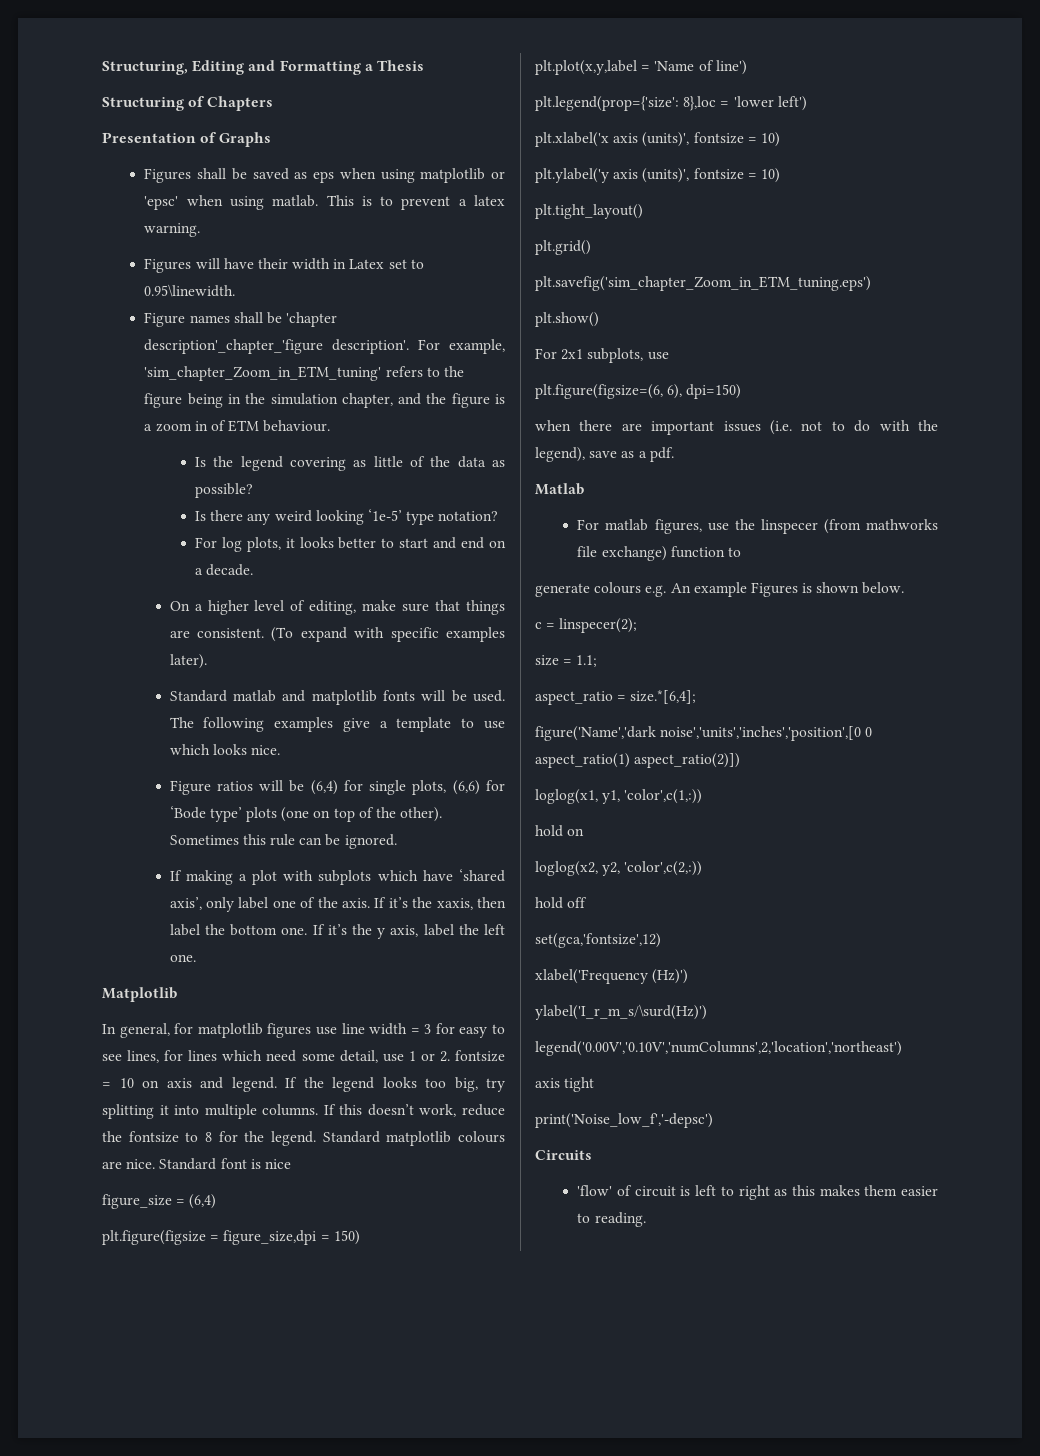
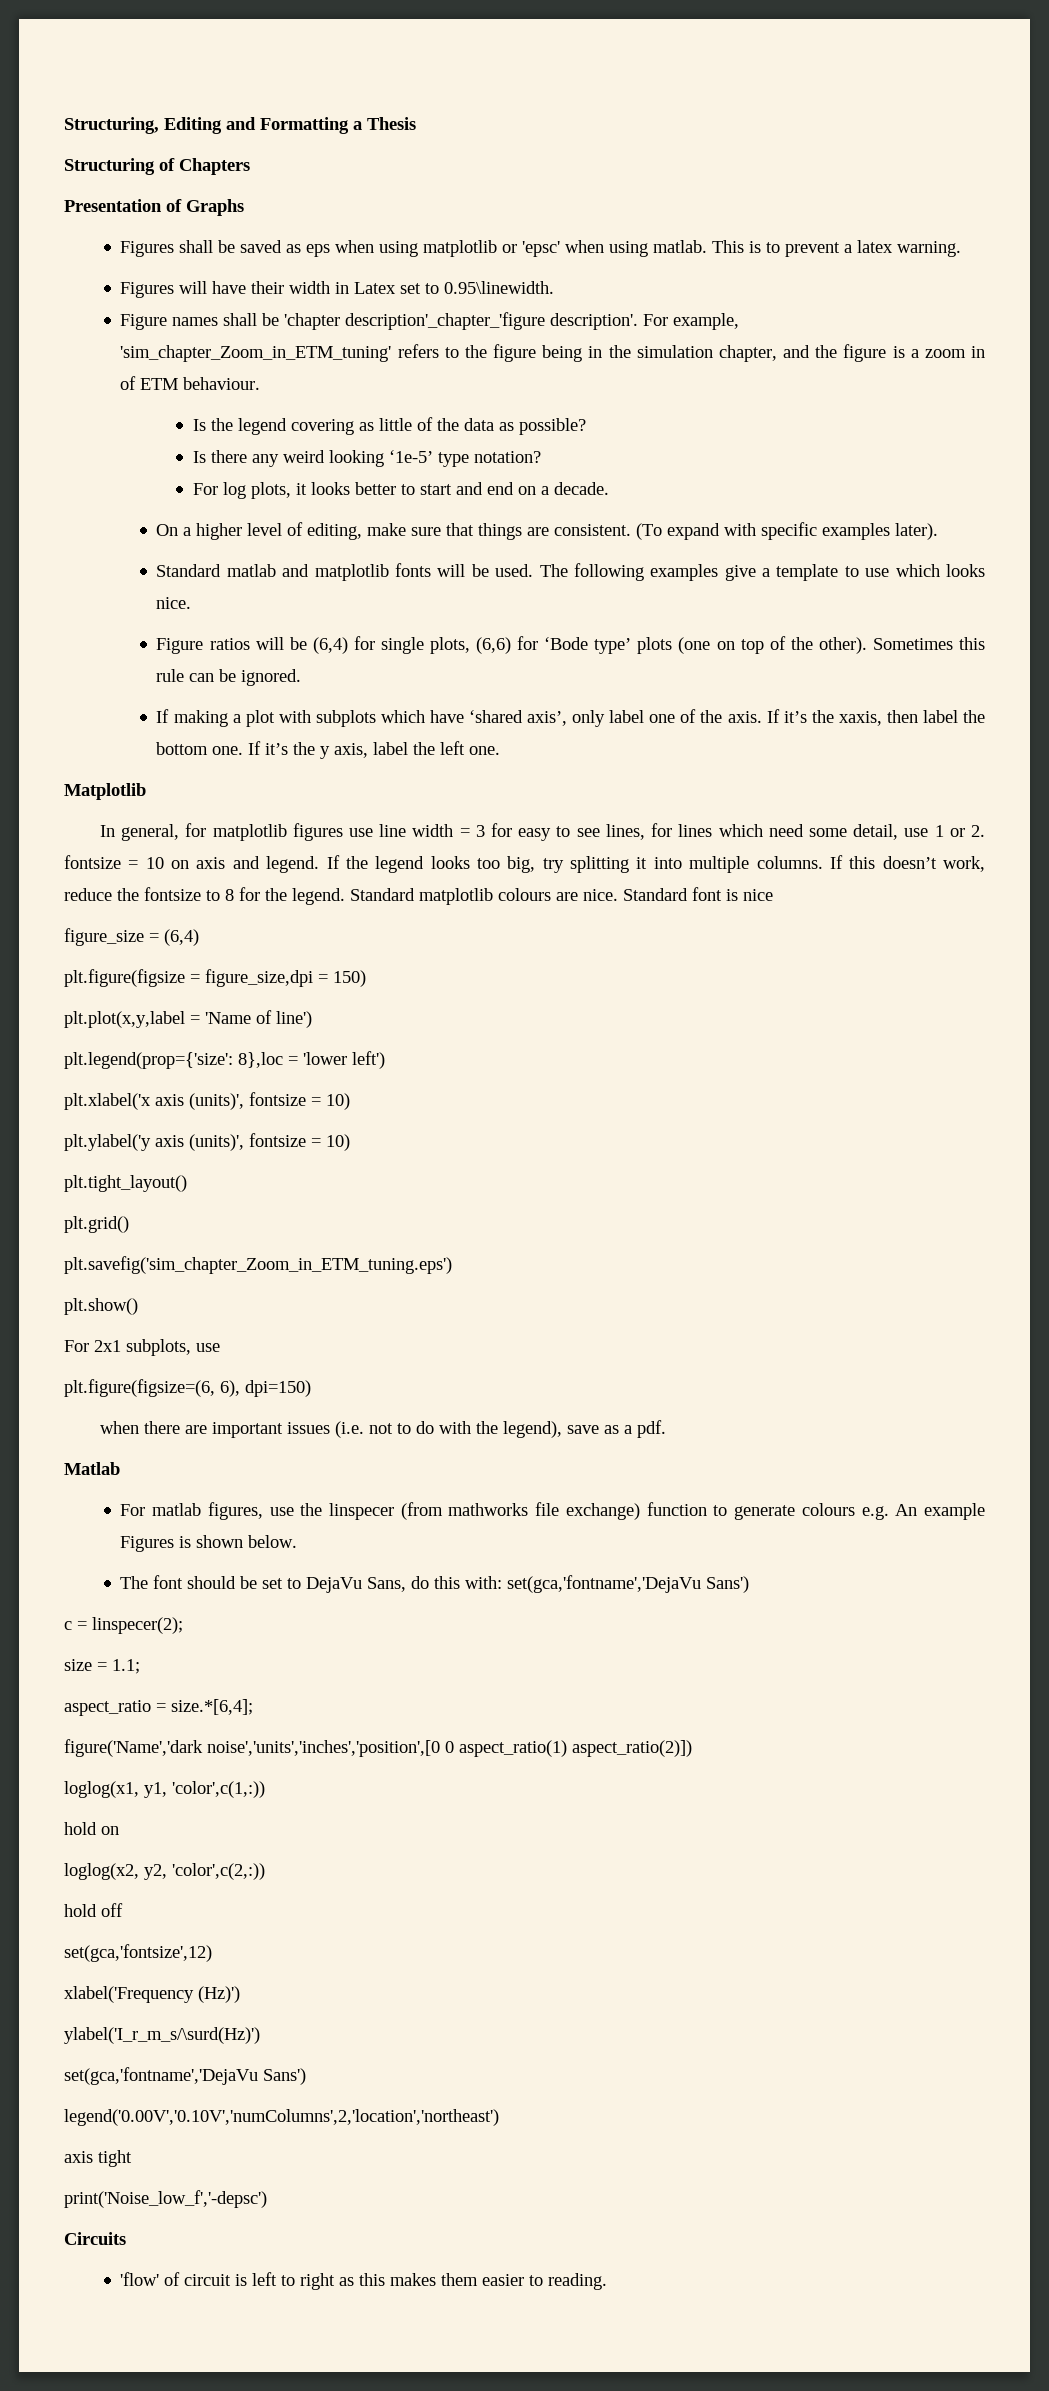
- For matlab figures, use the linspecer (from mathworks file exchange) function to
- generate colours e.g. An example Figures is shown below.
+ For matlab figures, use the linspecer (from mathworks file exchange) function to generate colours e.g. An example Figures is shown below.
+ The font should be set to DejaVu Sans, do this with: set(gca,'fontname','DejaVu Sans')
  ylabel('I_r_m_s/\surd(Hz)')
+ set(gca,'fontname','DejaVu Sans')

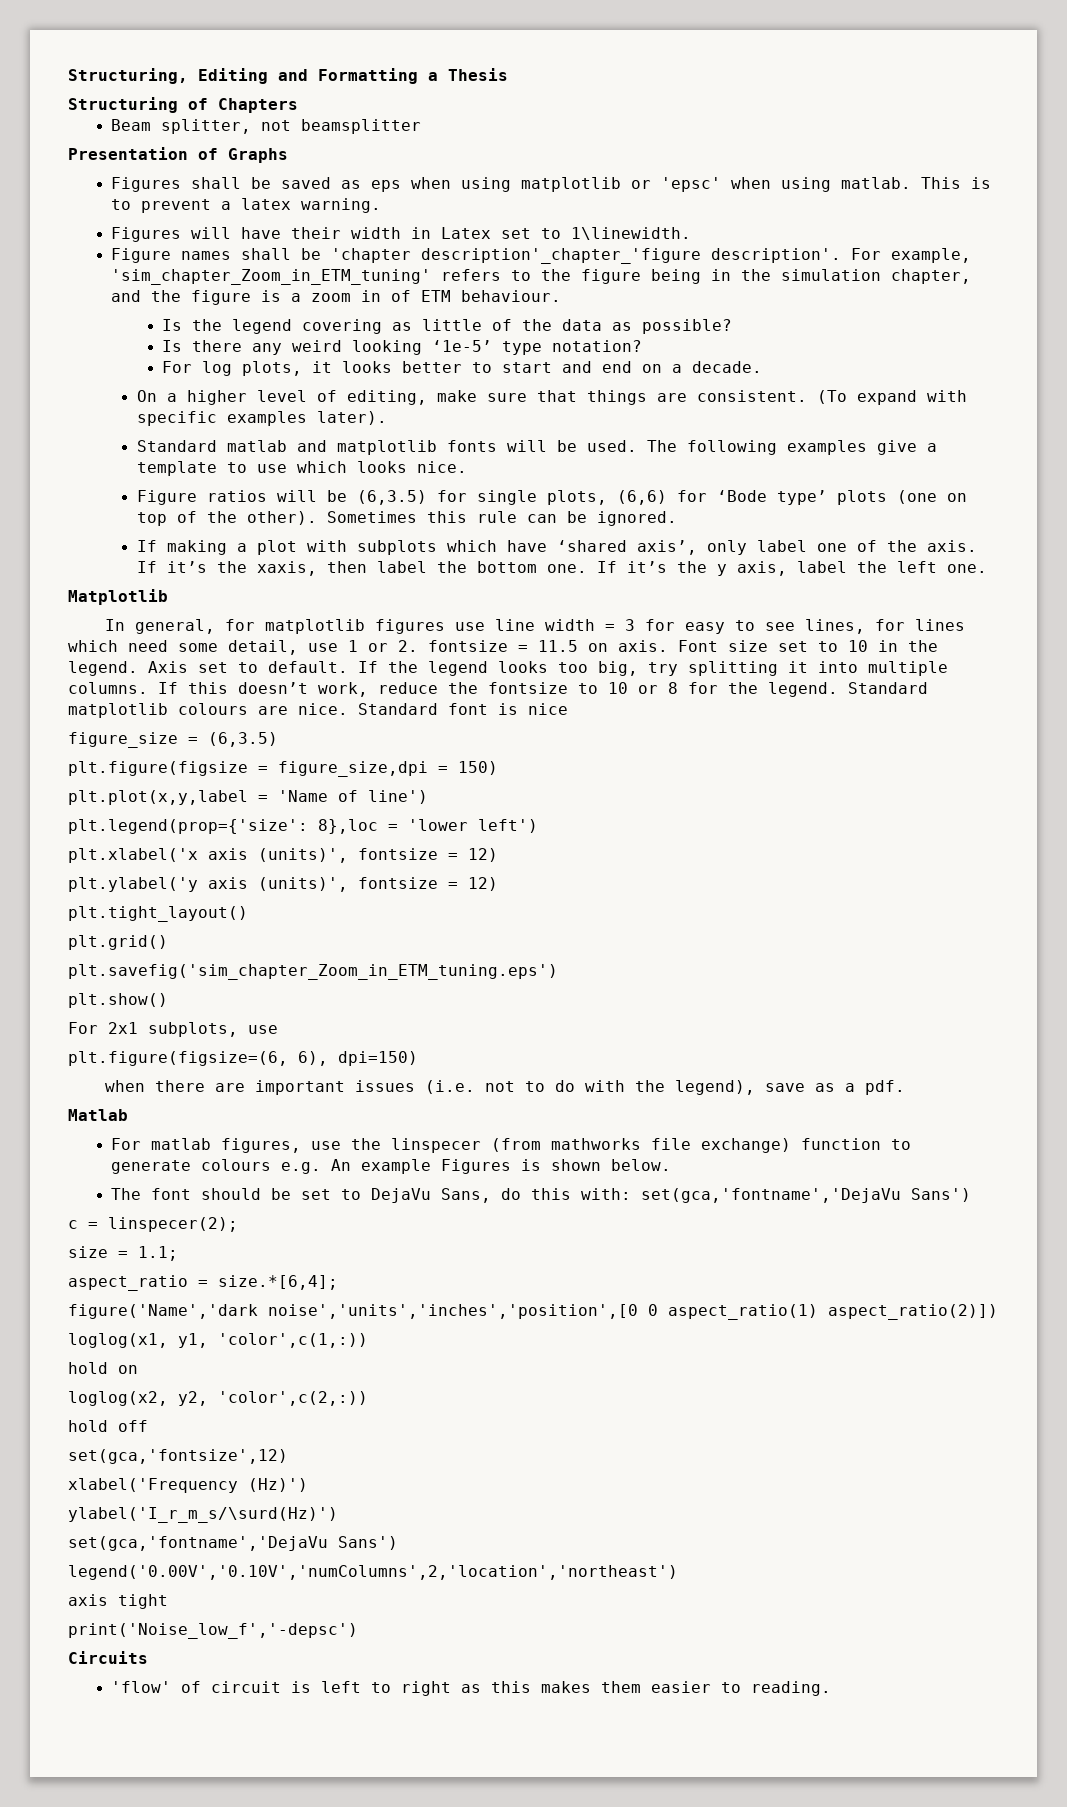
+ Beam splitter, not beamsplitter
- Figures will have their width in Latex set to 0.95\linewidth.
+ Figures will have their width in Latex set to 1\linewidth.
- Figure ratios will be (6,4) for single plots, (6,6) for ‘Bode type’ plots (one on top of the other).
+ Figure ratios will be (6,3.5) for single plots, (6,6) for ‘Bode type’ plots (one on top of the other).
- In general, for matplotlib figures use line width = 3 for easy to see lines, for lines which need some detail, use 1 or 2. fontsize = 10 on axis and legend.
+ In general, for matplotlib figures use line width = 3 for easy to see lines, for lines which need some detail, use 1 or 2. fontsize = 11.5 on axis. Font size set to 10 in the legend. Axis set to default.
- If this doesn’t work, reduce the fontsize to 8 for the legend.
+ If this doesn’t work, reduce the fontsize to 10 or 8 for the legend.
- figure_size = (6,4)
+ figure_size = (6,3.5)
- plt.xlabel('x axis (units)', fontsize = 10)
+ plt.xlabel('x axis (units)', fontsize = 12)
- plt.ylabel('y axis (units)', fontsize = 10)
+ plt.ylabel('y axis (units)', fontsize = 12)

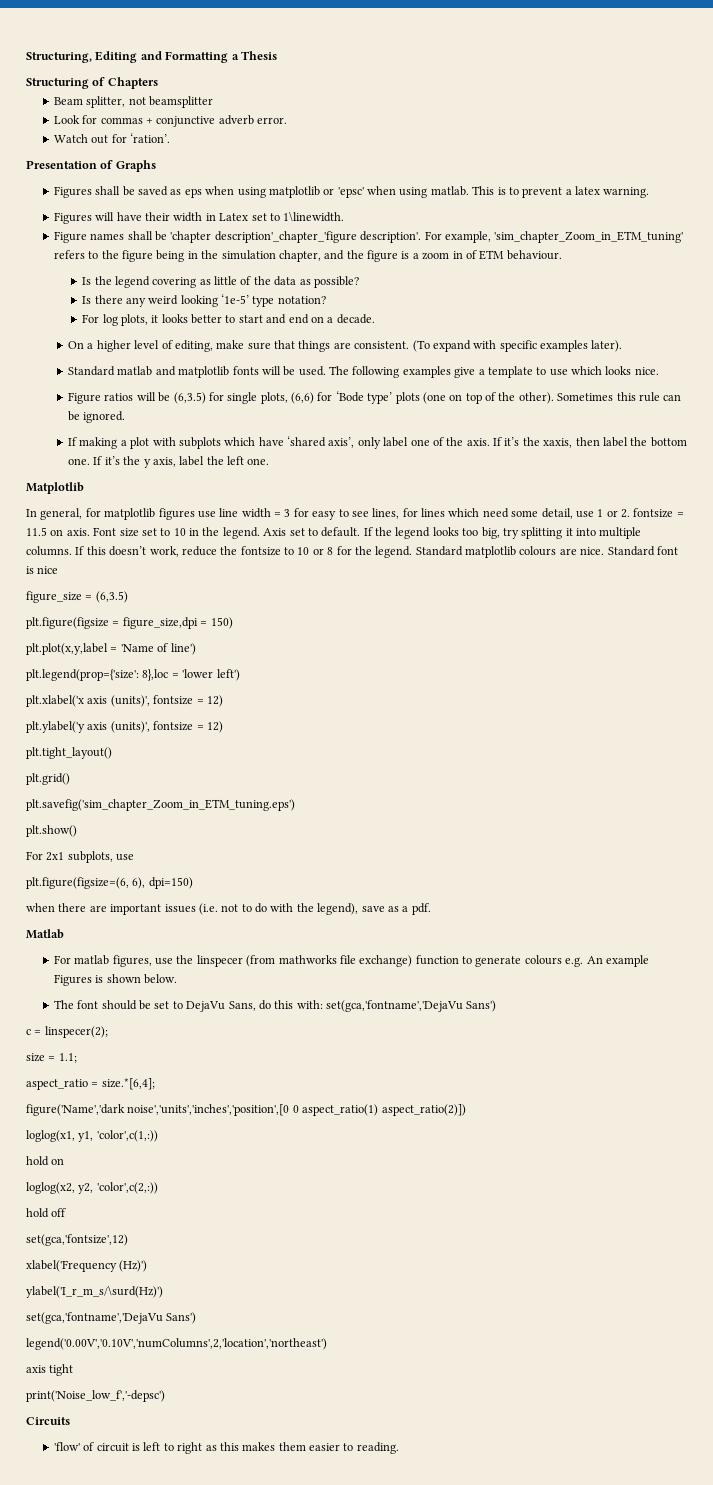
+ Look for commas + conjunctive adverb error.
+ Watch out for ‘ration’.

